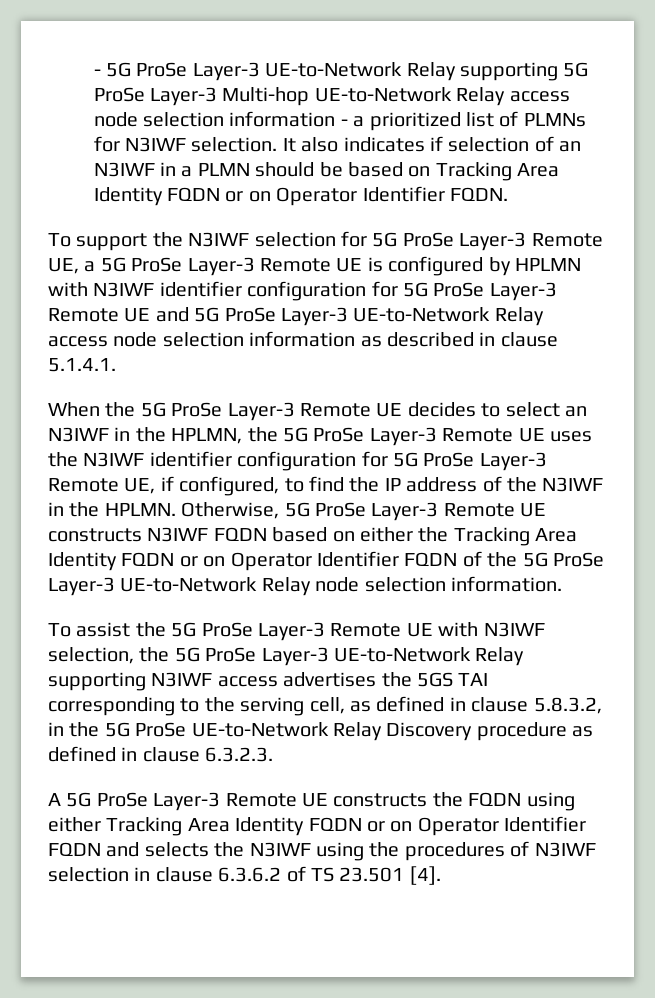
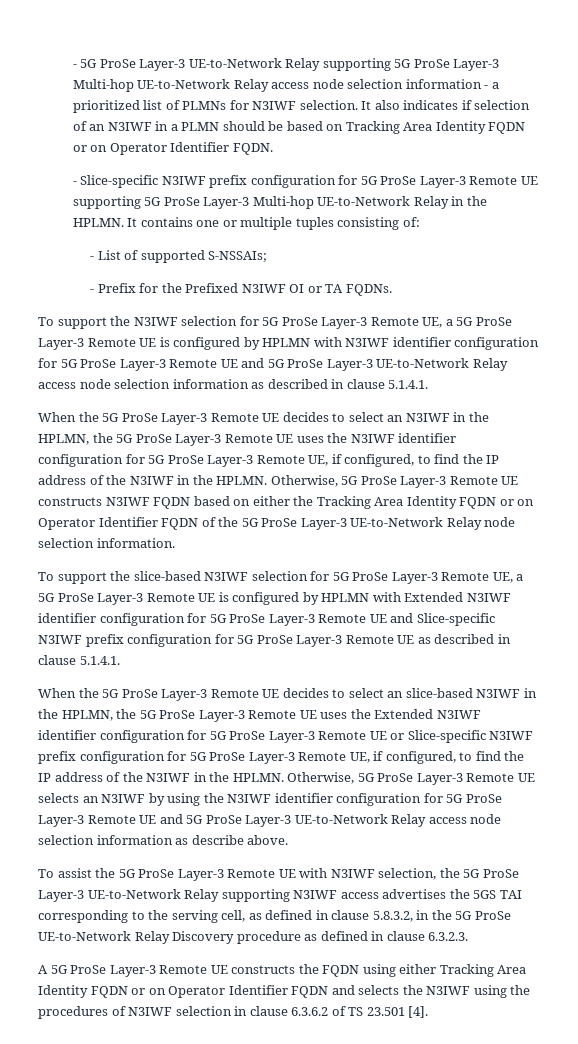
+ - Slice-specific N3IWF prefix configuration for 5G ProSe Layer-3 Remote UE supporting 5G ProSe Layer-3 Multi-hop UE-to-Network Relay in the HPLMN. It contains one or multiple tuples consisting of:
+ - List of supported S-NSSAIs;
+ - Prefix for the Prefixed N3IWF OI or TA FQDNs.
+ To support the slice-based N3IWF selection for 5G ProSe Layer-3 Remote UE, a 5G ProSe Layer-3 Remote UE is configured by HPLMN with Extended N3IWF identifier configuration for 5G ProSe Layer-3 Remote UE and Slice-specific N3IWF prefix configuration for 5G ProSe Layer-3 Remote UE as described in clause 5.1.4.1.
+ When the 5G ProSe Layer-3 Remote UE decides to select an slice-based N3IWF in the HPLMN, the 5G ProSe Layer-3 Remote UE uses the Extended N3IWF identifier configuration for 5G ProSe Layer-3 Remote UE or Slice-specific N3IWF prefix configuration for 5G ProSe Layer-3 Remote UE, if configured, to find the IP address of the N3IWF in the HPLMN. Otherwise, 5G ProSe Layer-3 Remote UE selects an N3IWF by using the N3IWF identifier configuration for 5G ProSe Layer-3 Remote UE and 5G ProSe Layer-3 UE-to-Network Relay access node selection information as describe above.

